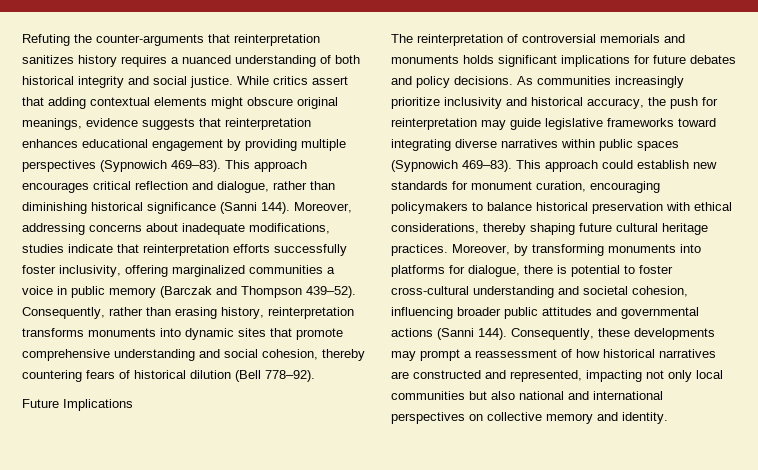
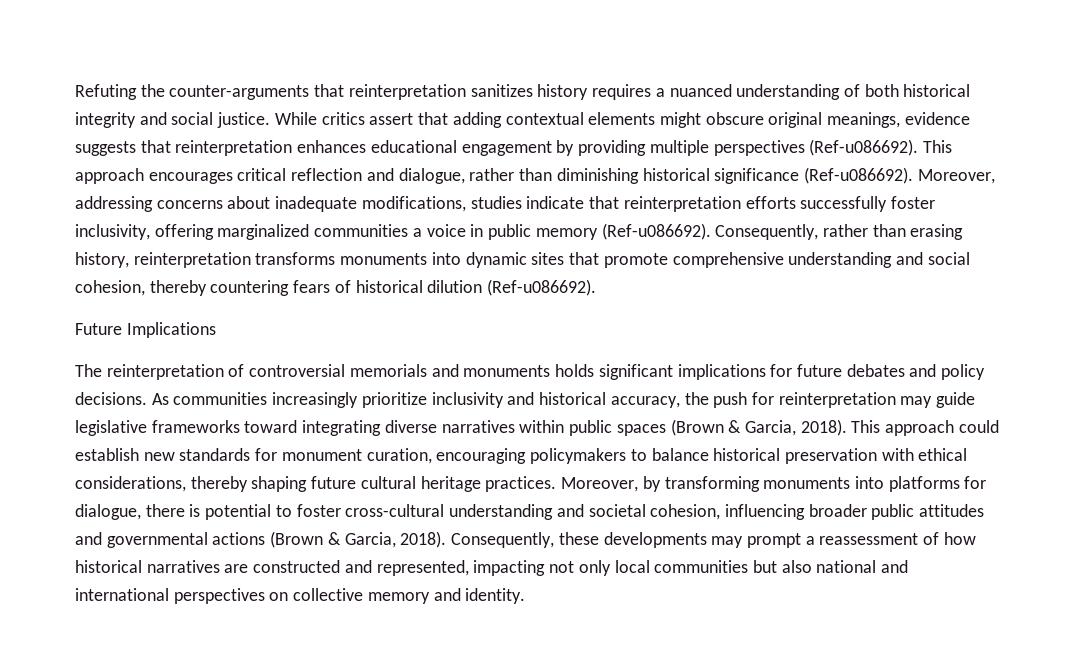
- While critics assert that adding contextual elements might obscure original meanings, evidence suggests that reinterpretation enhances educational engagement by providing multiple perspectives (Sypnowich 469–83).
+ While critics assert that adding contextual elements might obscure original meanings, evidence suggests that reinterpretation enhances educational engagement by providing multiple perspectives (Ref-u086692).
- This approach encourages critical reflection and dialogue, rather than diminishing historical significance (Sanni 144).
+ This approach encourages critical reflection and dialogue, rather than diminishing historical significance (Ref-u086692).
- Moreover, addressing concerns about inadequate modifications, studies indicate that reinterpretation efforts successfully foster inclusivity, offering marginalized communities a voice in public memory (Barczak and Thompson 439–52).
+ Moreover, addressing concerns about inadequate modifications, studies indicate that reinterpretation efforts successfully foster inclusivity, offering marginalized communities a voice in public memory (Ref-u086692).
- Consequently, rather than erasing history, reinterpretation transforms monuments into dynamic sites that promote comprehensive understanding and social cohesion, thereby countering fears of historical dilution (Bell 778–92).
+ Consequently, rather than erasing history, reinterpretation transforms monuments into dynamic sites that promote comprehensive understanding and social cohesion, thereby countering fears of historical dilution (Ref-u086692).
- As communities increasingly prioritize inclusivity and historical accuracy, the push for reinterpretation may guide legislative frameworks toward integrating diverse narratives within public spaces (Sypnowich 469–83).
+ As communities increasingly prioritize inclusivity and historical accuracy, the push for reinterpretation may guide legislative frameworks toward integrating diverse narratives within public spaces (Brown & Garcia, 2018).
- Moreover, by transforming monuments into platforms for dialogue, there is potential to foster cross-cultural understanding and societal cohesion, influencing broader public attitudes and governmental actions (Sanni 144).
+ Moreover, by transforming monuments into platforms for dialogue, there is potential to foster cross-cultural understanding and societal cohesion, influencing broader public attitudes and governmental actions (Brown & Garcia, 2018).

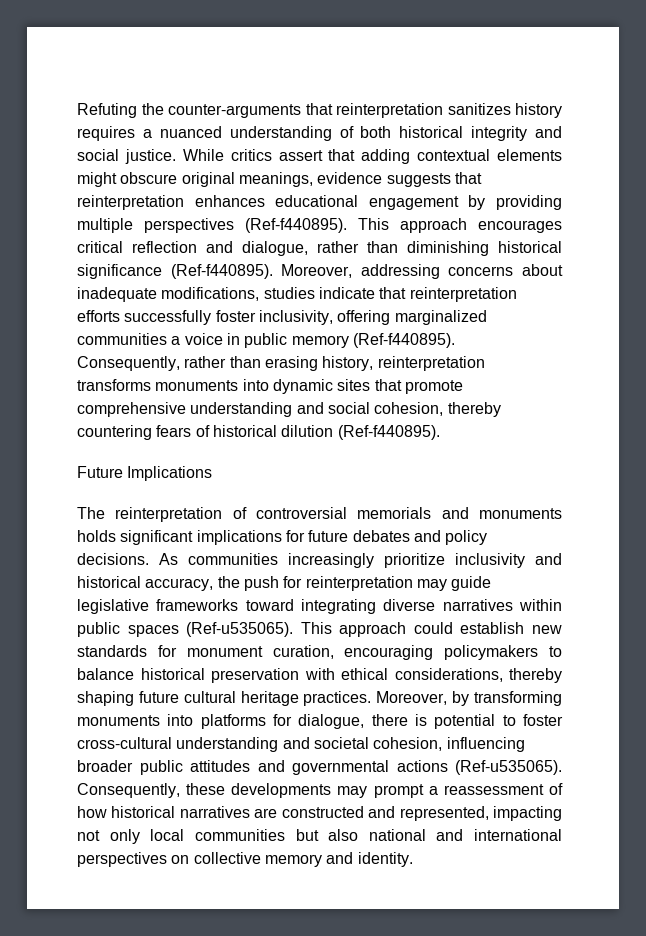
- While critics assert that adding contextual elements might obscure original meanings, evidence suggests that reinterpretation enhances educational engagement by providing multiple perspectives (Ref-u086692).
+ While critics assert that adding contextual elements might obscure original meanings, evidence suggests that reinterpretation enhances educational engagement by providing multiple perspectives (Ref-f440895).
- This approach encourages critical reflection and dialogue, rather than diminishing historical significance (Ref-u086692).
+ This approach encourages critical reflection and dialogue, rather than diminishing historical significance (Ref-f440895).
- Moreover, addressing concerns about inadequate modifications, studies indicate that reinterpretation efforts successfully foster inclusivity, offering marginalized communities a voice in public memory (Ref-u086692).
+ Moreover, addressing concerns about inadequate modifications, studies indicate that reinterpretation efforts successfully foster inclusivity, offering marginalized communities a voice in public memory (Ref-f440895).
- Consequently, rather than erasing history, reinterpretation transforms monuments into dynamic sites that promote comprehensive understanding and social cohesion, thereby countering fears of historical dilution (Ref-u086692).
+ Consequently, rather than erasing history, reinterpretation transforms monuments into dynamic sites that promote comprehensive understanding and social cohesion, thereby countering fears of historical dilution (Ref-f440895).
- As communities increasingly prioritize inclusivity and historical accuracy, the push for reinterpretation may guide legislative frameworks toward integrating diverse narratives within public spaces (Brown & Garcia, 2018).
+ As communities increasingly prioritize inclusivity and historical accuracy, the push for reinterpretation may guide legislative frameworks toward integrating diverse narratives within public spaces (Ref-u535065).
- Moreover, by transforming monuments into platforms for dialogue, there is potential to foster cross-cultural understanding and societal cohesion, influencing broader public attitudes and governmental actions (Brown & Garcia, 2018).
+ Moreover, by transforming monuments into platforms for dialogue, there is potential to foster cross-cultural understanding and societal cohesion, influencing broader public attitudes and governmental actions (Ref-u535065).

